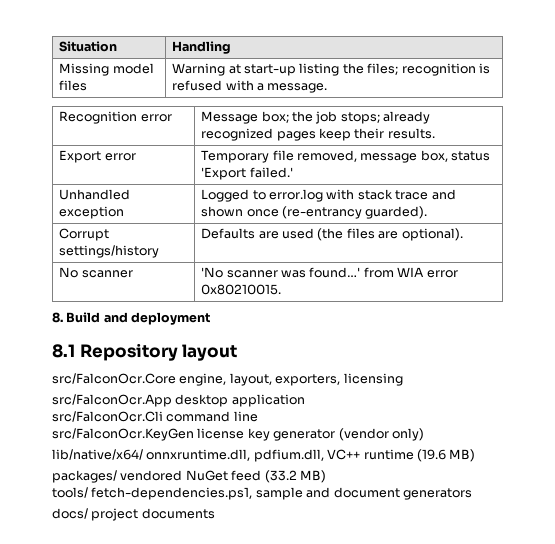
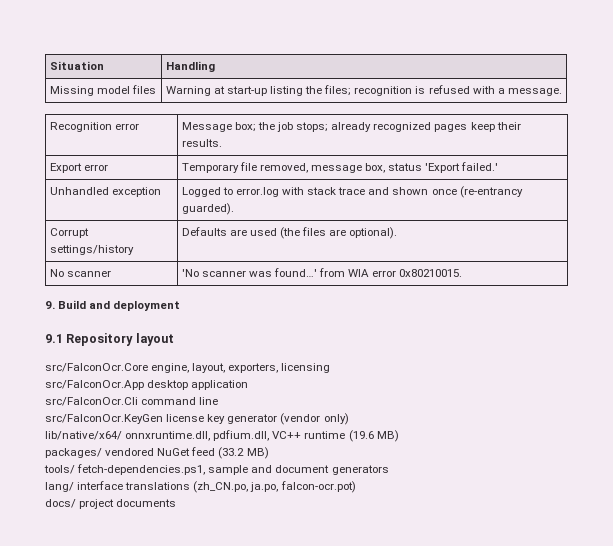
- 8. Build and deployment
+ 9. Build and deployment
- 8.1 Repository layout
+ 9.1 Repository layout
+ lang/ interface translations (zh_CN.po, ja.po, falcon-ocr.pot)

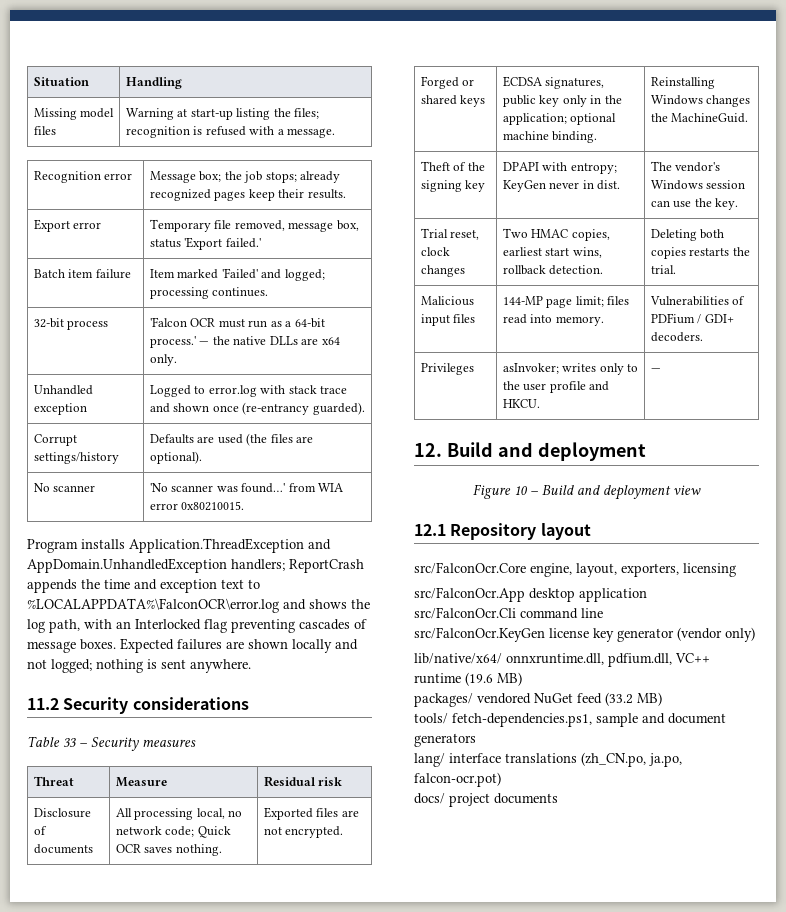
+ Batch item failure | Item marked 'Failed' and logged; processing continues.
+ 32-bit process | 'Falcon OCR must run as a 64-bit process.' — the native DLLs are x64 only.
- 9. Build and deployment
- 9.1 Repository layout
+ Program installs Application.ThreadException and AppDomain.UnhandledException handlers; ReportCrash appends the time and exception text to %LOCALAPPDATA%\FalconOCR\error.log and shows the log path, with an Interlocked flag preventing cascades of message boxes. Expected failures are shown locally and not logged; nothing is sent anywhere.
+ 11.2 Security considerations
+ Table 33 – Security measures
+ Threat | Measure | Residual risk
+ Disclosure of documents | All processing local, no network code; Quick OCR saves nothing. | Exported files are not encrypted.
+ Forged or shared keys | ECDSA signatures, public key only in the application; optional machine binding. | Reinstalling Windows changes the MachineGuid.
+ Theft of the signing key | DPAPI with entropy; KeyGen never in dist. | The vendor's Windows session can use the key.
+ Trial reset, clock changes | Two HMAC copies, earliest start wins, rollback detection. | Deleting both copies restarts the trial.
+ Malicious input files | 144-MP page limit; files read into memory. | Vulnerabilities of PDFium / GDI+ decoders.
+ Privileges | asInvoker; writes only to the user profile and HKCU. | —
+ 12. Build and deployment
+ Figure 10 – Build and deployment view
+ 12.1 Repository layout

